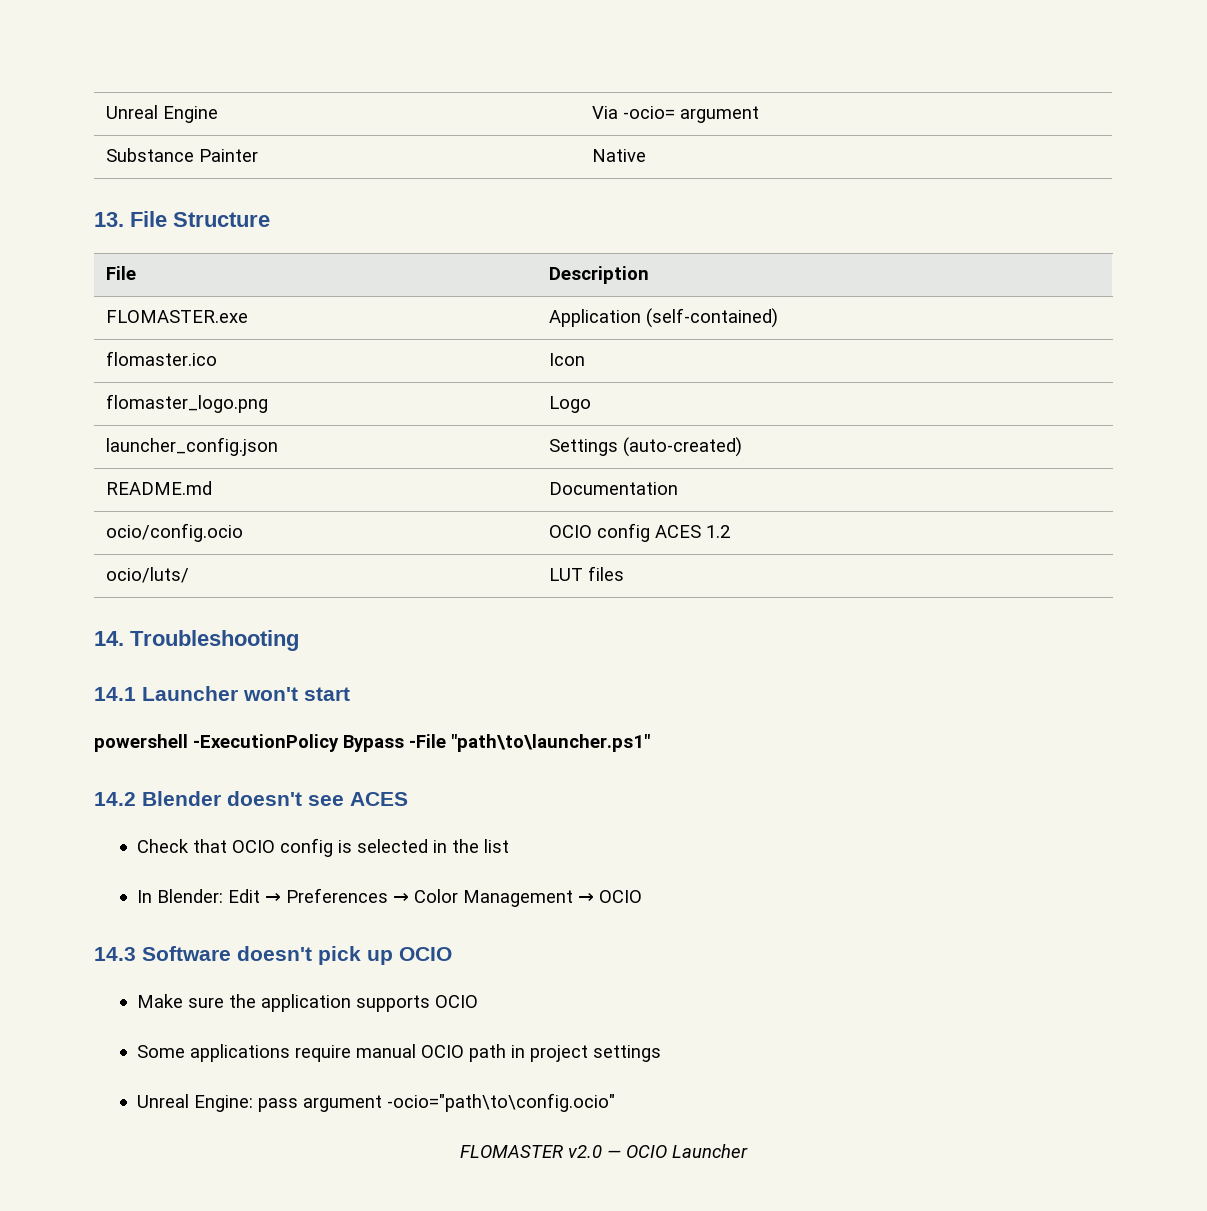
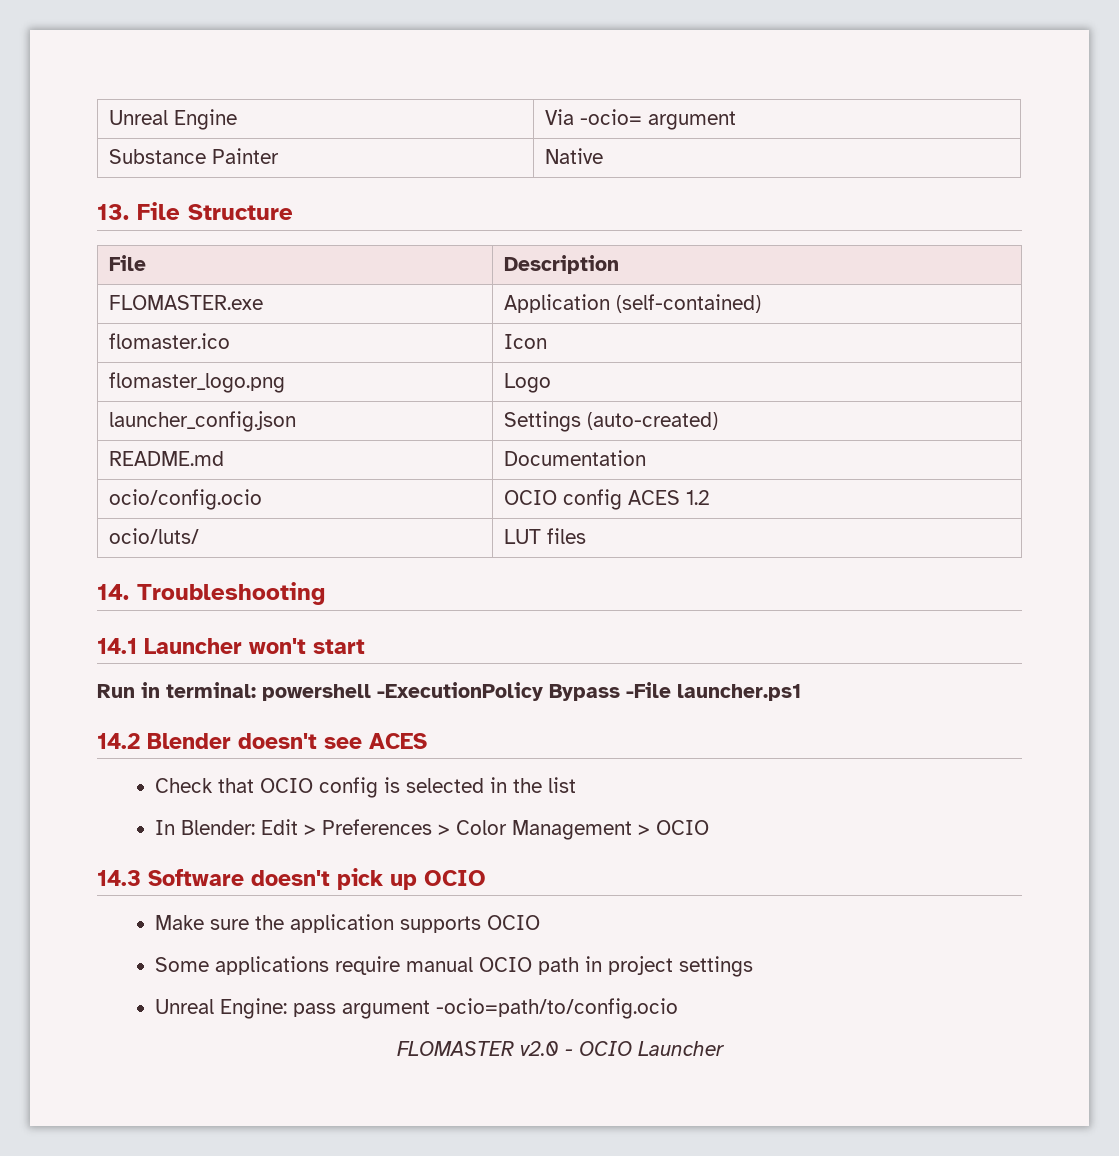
- powershell -ExecutionPolicy Bypass -File "path\to\launcher.ps1"
+ Run in terminal: powershell -ExecutionPolicy Bypass -File launcher.ps1
- In Blender: Edit → Preferences → Color Management → OCIO
+ In Blender: Edit > Preferences > Color Management > OCIO
- Unreal Engine: pass argument -ocio="path\to\config.ocio"
+ Unreal Engine: pass argument -ocio=path/to/config.ocio
- FLOMASTER v2.0 — OCIO Launcher
+ FLOMASTER v2.0 - OCIO Launcher

